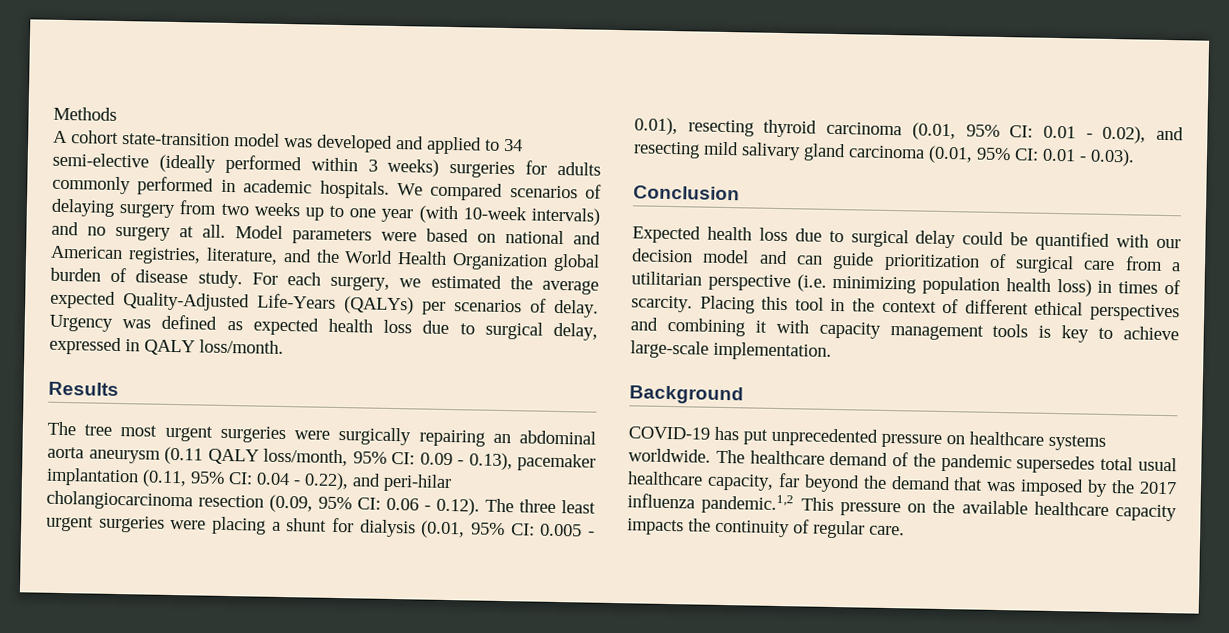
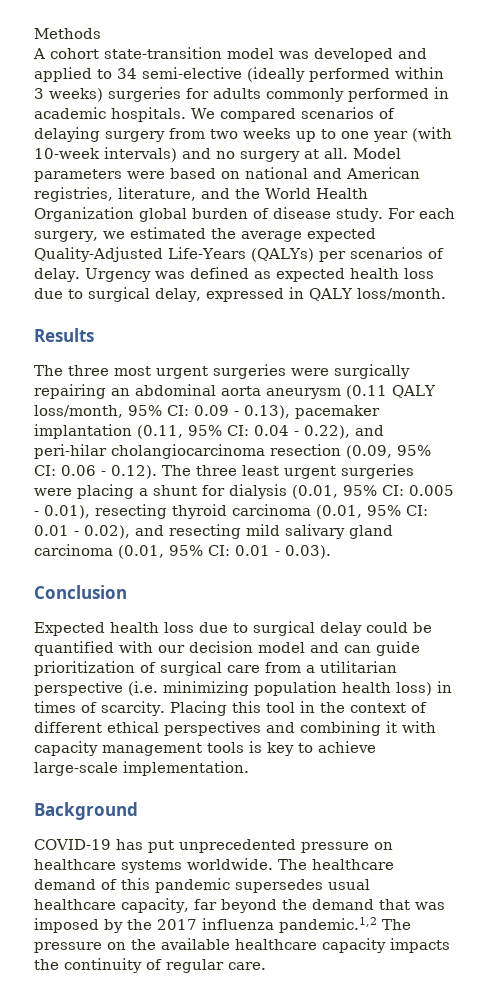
- The tree most urgent surgeries were surgically repairing an abdominal aorta aneurysm (0.11 QALY loss/month, 95% CI:
+ The three most urgent surgeries were surgically repairing an abdominal aorta aneurysm (0.11 QALY loss/month, 95% CI:
- The healthcare demand of the pandemic supersedes total usual healthcare capacity, far beyond the demand that was imposed by the 2017 influenza pandemic.1,2 This pressure on the available healthcare capacity impacts the continuity of regular care.
+ The healthcare demand of this pandemic supersedes usual healthcare capacity, far beyond the demand that was imposed by the 2017 influenza pandemic.1,2 The pressure on the available healthcare capacity impacts the continuity of regular care.

